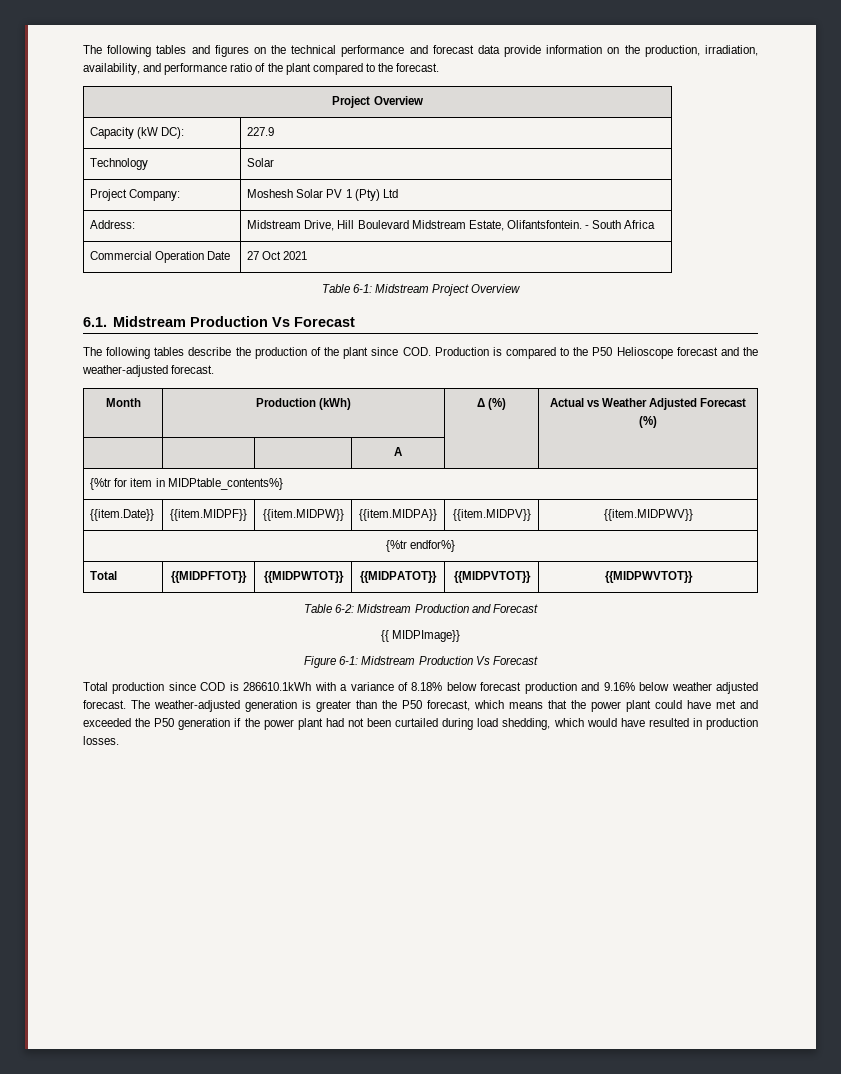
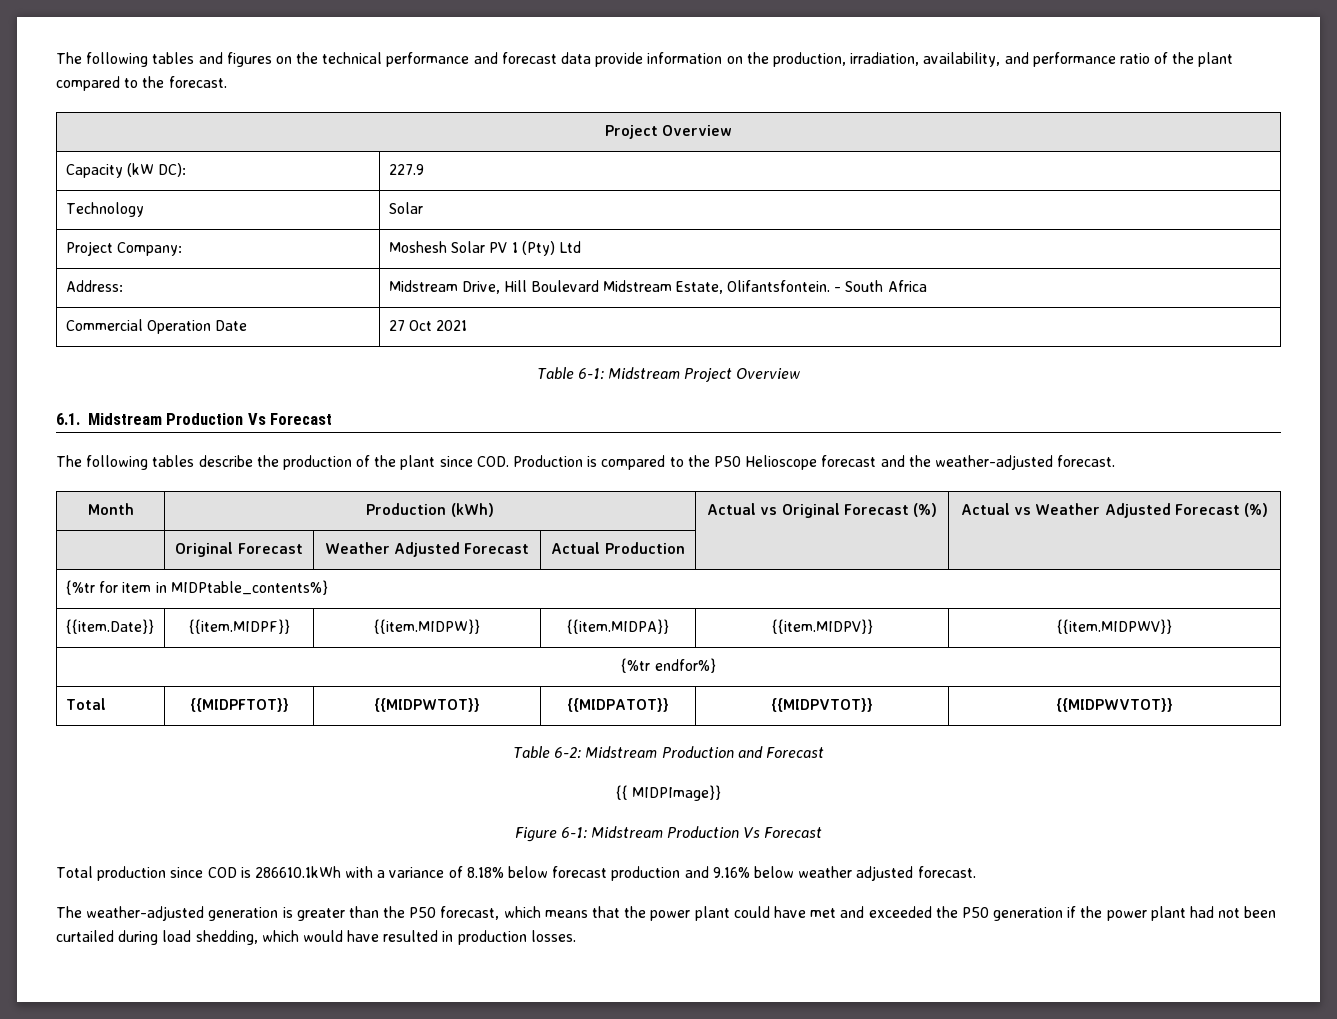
- Month | Production (kWh) | Δ (%) | Actual vs Weather Adjusted Forecast (%)
+ Month | Production (kWh) | Actual vs Original Forecast (%) | Actual vs Weather Adjusted Forecast (%)
- | | | A | |
+ | Original Forecast | Weather Adjusted Forecast | Actual Production | |
- Total production since COD is 286610.1kWh with a variance of 8.18% below forecast production and 9.16% below weather adjusted forecast. The weather-adjusted generation is greater than the P50 forecast, which means that the power plant could have met and exceeded the P50 generation if the power plant had not been curtailed during load shedding, which would have resulted in production losses.
+ Total production since COD is 286610.1kWh with a variance of 8.18% below forecast production and 9.16% below weather adjusted forecast.
+ The weather-adjusted generation is greater than the P50 forecast, which means that the power plant could have met and exceeded the P50 generation if the power plant had not been curtailed during load shedding, which would have resulted in production losses.

